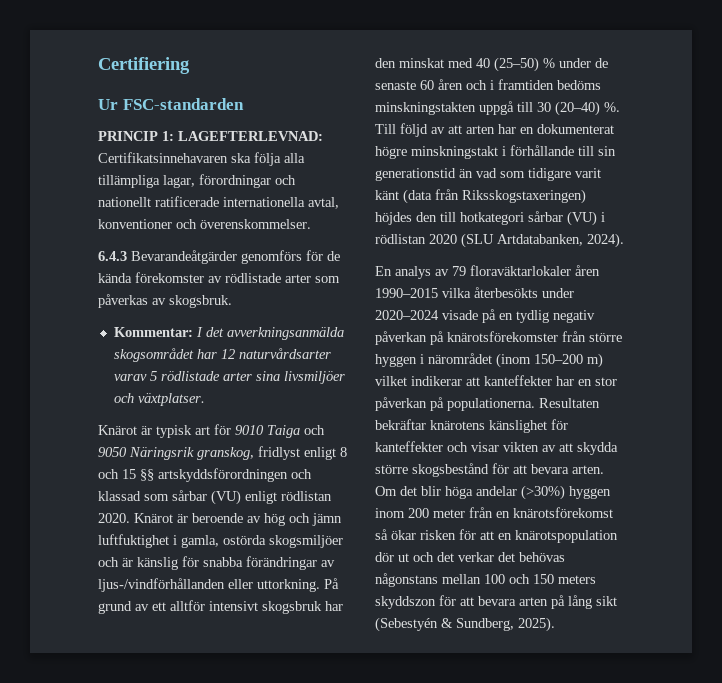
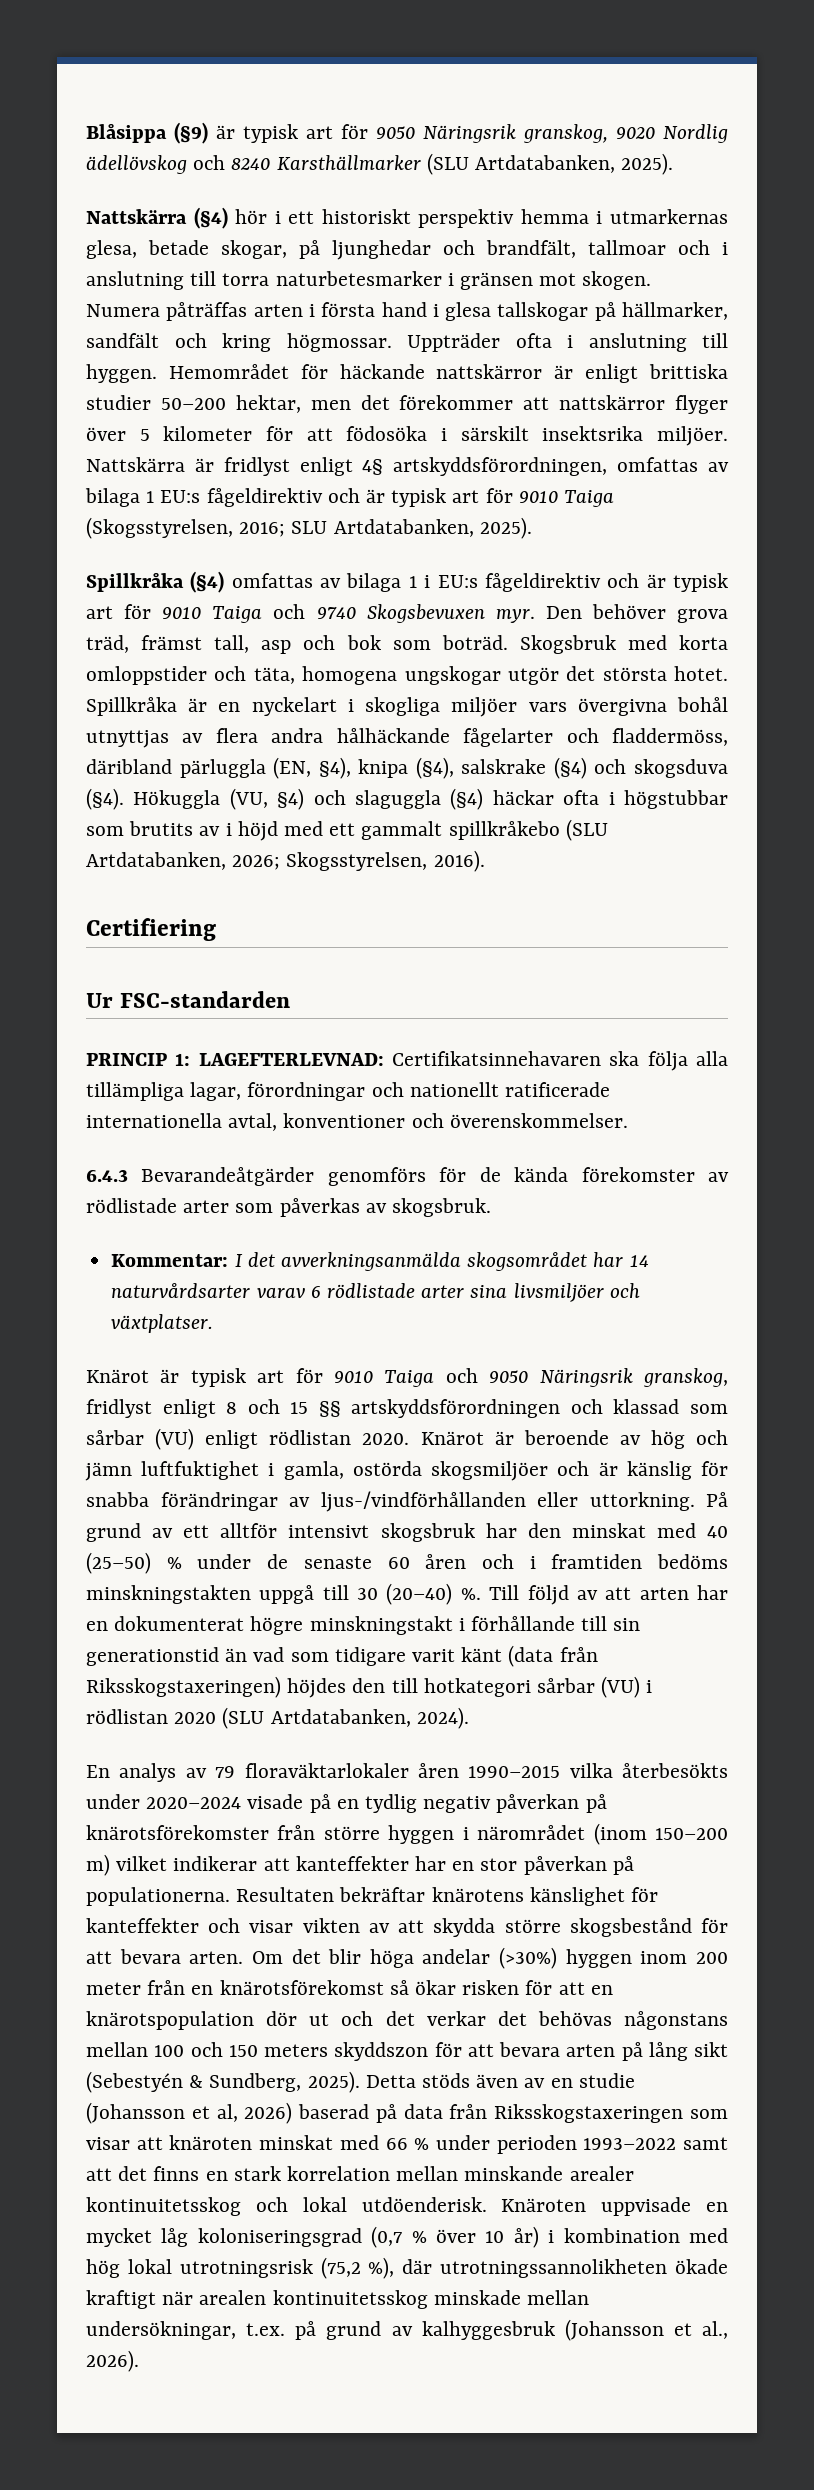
+ Blåsippa (§9) är typisk art för 9050 Näringsrik granskog, 9020 Nordlig ädellövskog och 8240 Karsthällmarker (SLU Artdatabanken, 2025).
+ Nattskärra (§4) hör i ett historiskt perspektiv hemma i utmarkernas glesa, betade skogar, på ljunghedar och brandfält, tallmoar och i anslutning till torra naturbetesmarker i gränsen mot skogen. Numera påträffas arten i första hand i glesa tallskogar på hällmarker, sandfält och kring högmossar. Uppträder ofta i anslutning till hyggen. Hemområdet för häckande nattskärror är enligt brittiska studier 50–200 hektar, men det förekommer att nattskärror flyger över 5 kilometer för att födosöka i särskilt insektsrika miljöer. Nattskärra är fridlyst enligt 4§ artskyddsförordningen, omfattas av bilaga 1 EU:s fågeldirektiv och är typisk art för 9010 Taiga (Skogsstyrelsen, 2016; SLU Artdatabanken, 2025).
+ Spillkråka (§4) omfattas av bilaga 1 i EU:s fågeldirektiv och är typisk art för 9010 Taiga och 9740 Skogsbevuxen myr. Den behöver grova träd, främst tall, asp och bok som boträd. Skogsbruk med korta omloppstider och täta, homogena ungskogar utgör det största hotet. Spillkråka är en nyckelart i skogliga miljöer vars övergivna bohål utnyttjas av flera andra hålhäckande fågelarter och fladdermöss, däribland pärluggla (EN, §4), knipa (§4), salskrake (§4) och skogsduva (§4). Hökuggla (VU, §4) och slaguggla (§4) häckar ofta i högstubbar som brutits av i höjd med ett gammalt spillkråkebo (SLU Artdatabanken, 2026; Skogsstyrelsen, 2016).
- Kommentar: I det avverkningsanmälda skogsområdet har 12 naturvårdsarter varav 5 rödlistade arter sina livsmiljöer och växtplatser.
+ Kommentar: I det avverkningsanmälda skogsområdet har 14 naturvårdsarter varav 6 rödlistade arter sina livsmiljöer och växtplatser.
+ Detta stöds även av en studie (Johansson et al, 2026) baserad på data från Riksskogstaxeringen som visar att knäroten minskat med 66 % under perioden 1993–2022 samt att det finns en stark korrelation mellan minskande arealer kontinuitetsskog och lokal utdöenderisk. Knäroten uppvisade en mycket låg koloniseringsgrad (0,7 % över 10 år) i kombination med hög lokal utrotningsrisk (75,2 %), där utrotningssannolikheten ökade kraftigt när arealen kontinuitetsskog minskade mellan undersökningar, t.ex. på grund av kalhyggesbruk (Johansson et al., 2026).

